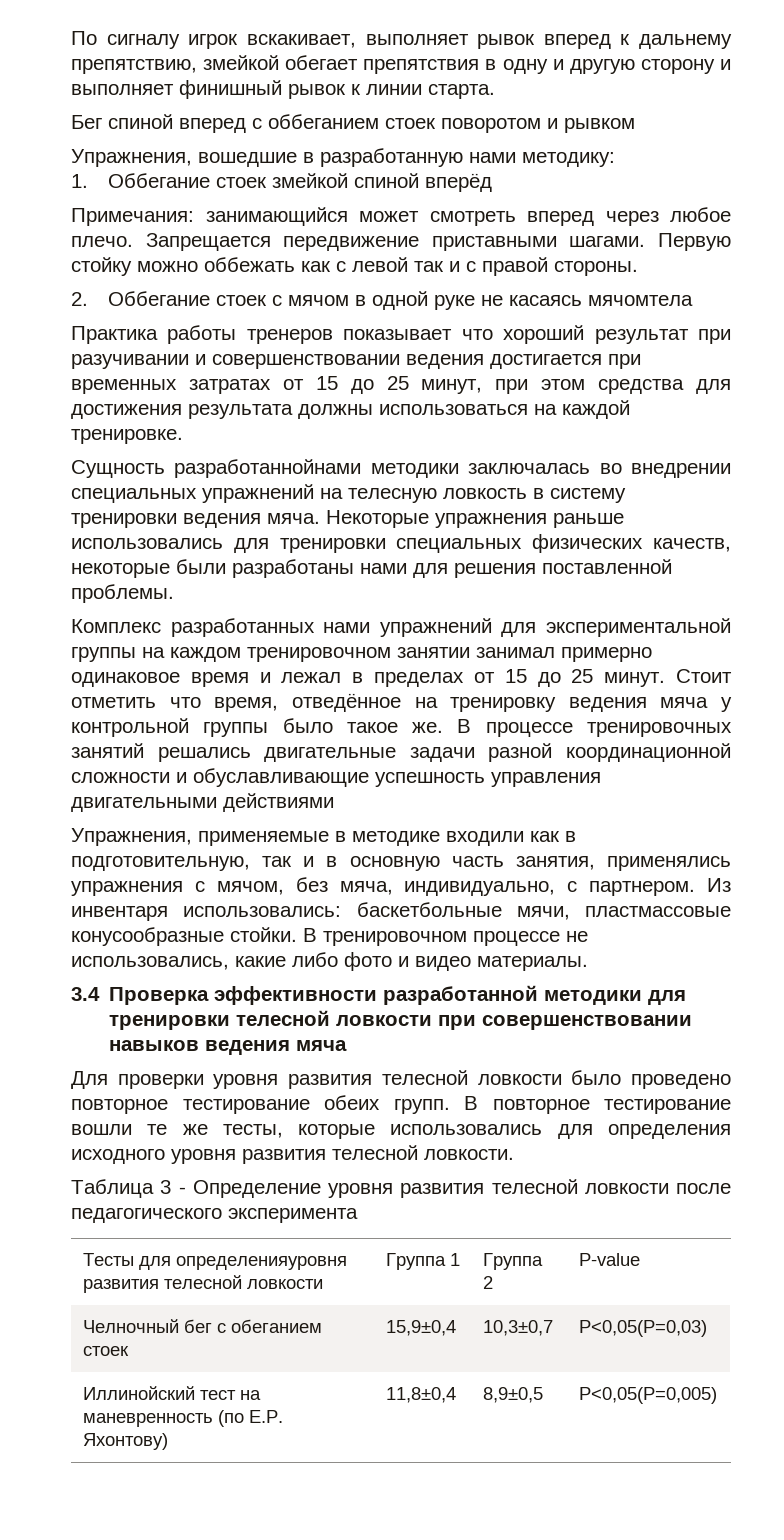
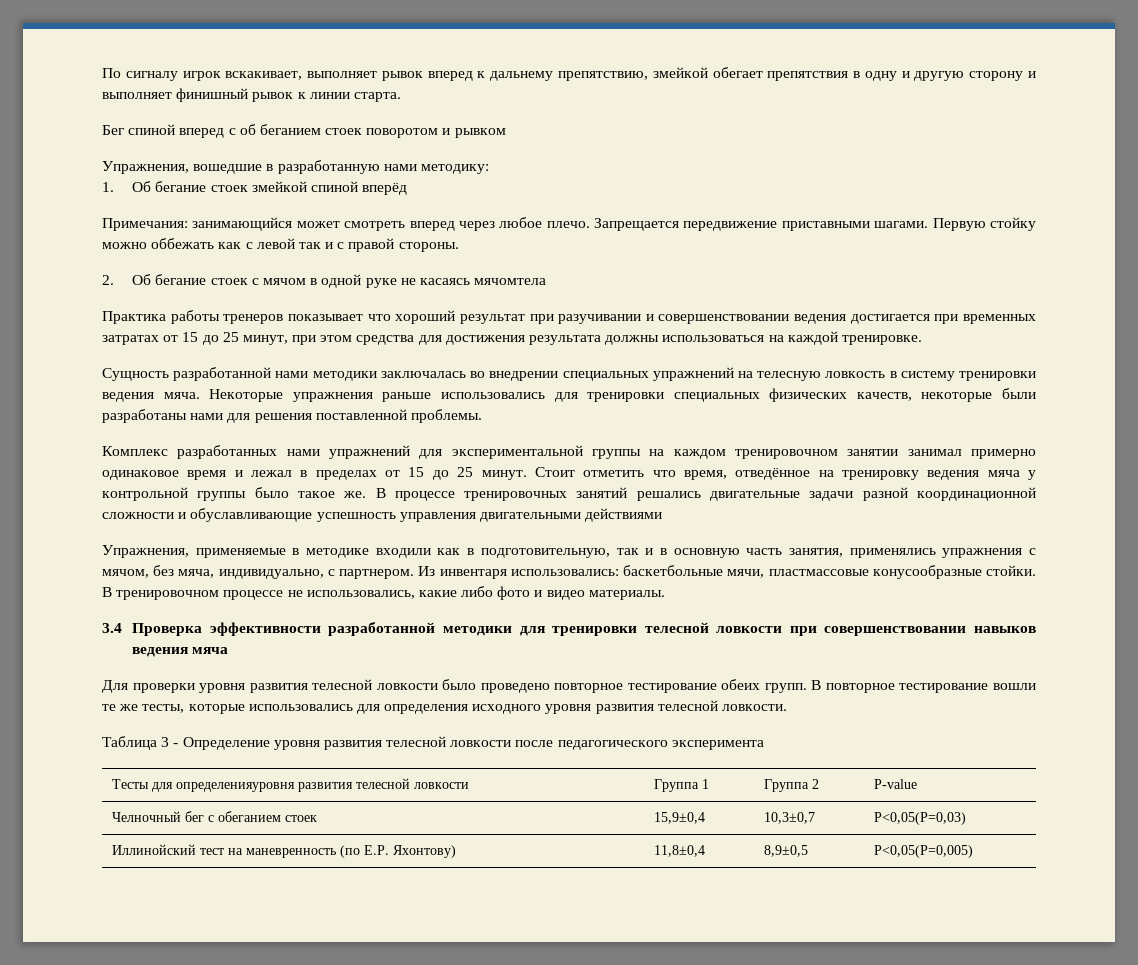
- Бег спиной вперед с оббеганием стоек поворотом и рывком
+ Бег спиной вперед с об беганием стоек поворотом и рывком
- 1. Оббегание стоек змейкой спиной вперёд
+ 1. Об бегание стоек змейкой спиной вперёд
- 2. Оббегание стоек с мячом в одной руке не касаясь мячомтела
+ 2. Об бегание стоек с мячом в одной руке не касаясь мячомтела
- Сущность разработаннойнами методики заключалась во внедрении специальных упражнений на телесную ловкость в систему тренировки ведения мяча.
+ Сущность разработанной нами методики заключалась во внедрении специальных упражнений на телесную ловкость в систему тренировки ведения мяча.

